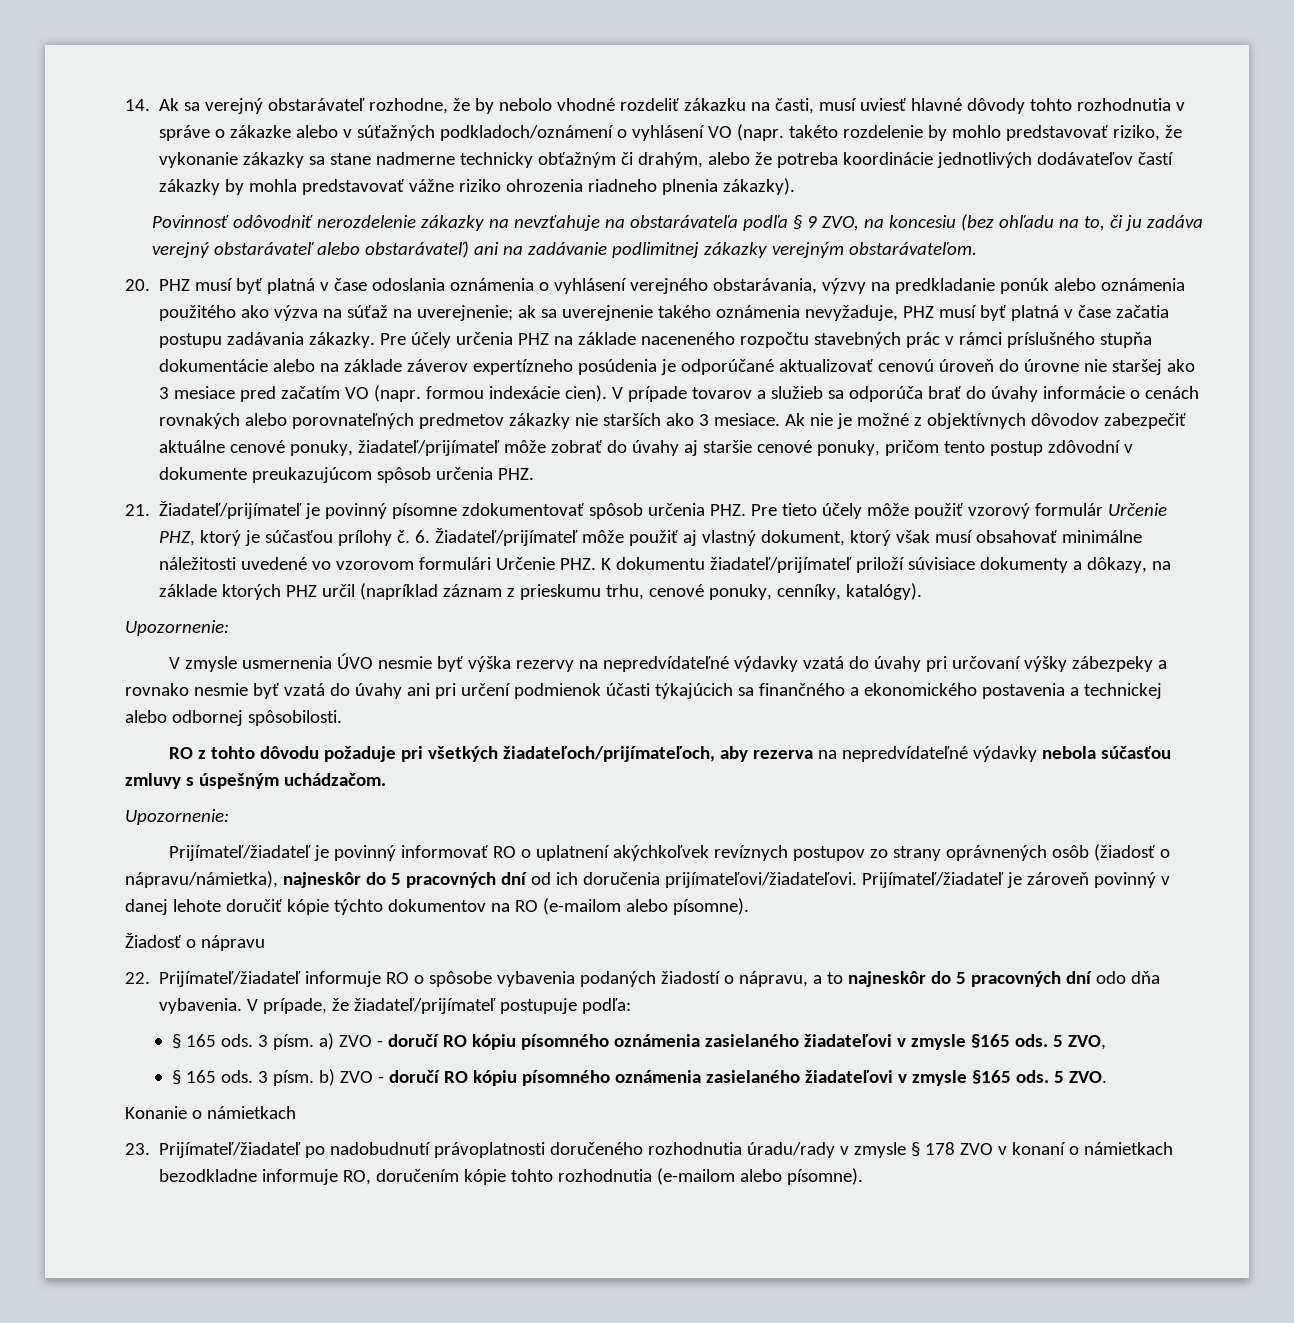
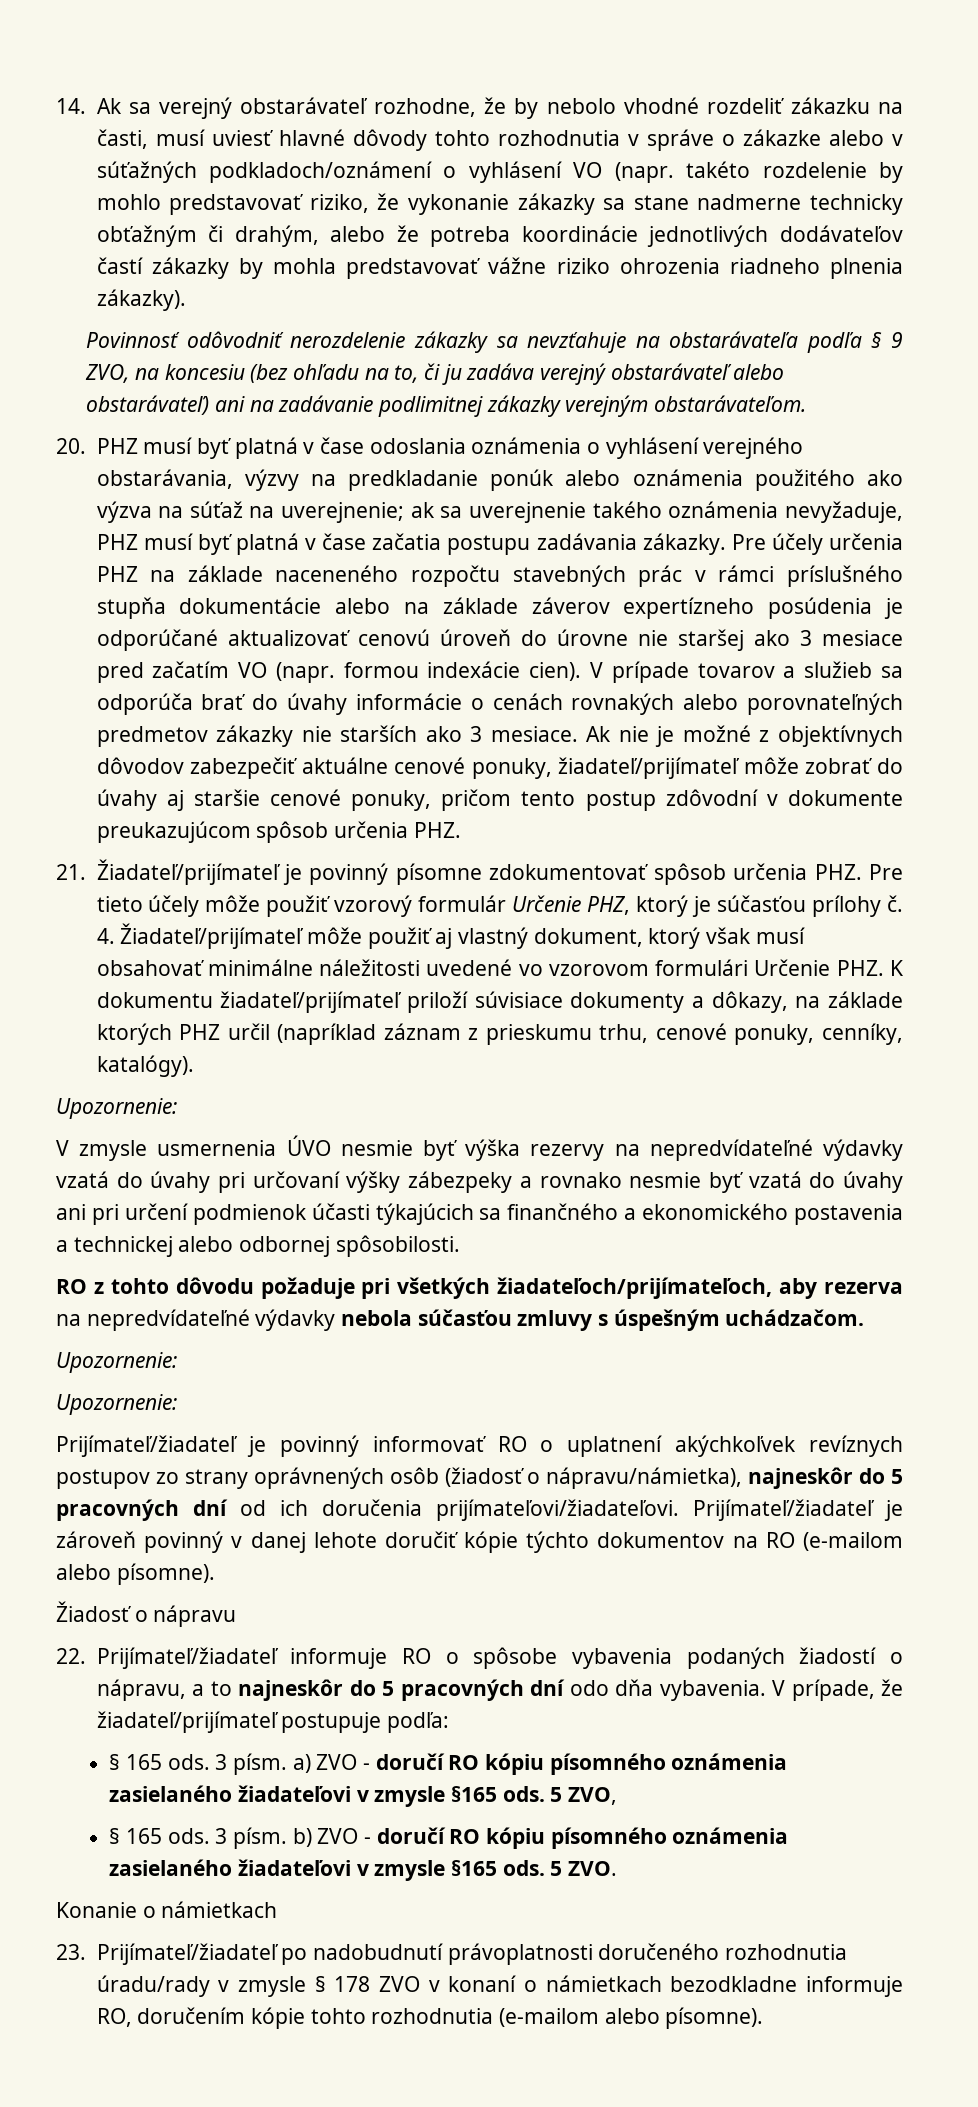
- Povinnosť odôvodniť nerozdelenie zákazky na nevzťahuje na obstarávateľa podľa § 9 ZVO, na koncesiu (bez ohľadu na to, či ju zadáva verejný obstarávateľ alebo obstarávateľ) ani na zadávanie podlimitnej zákazky verejným obstarávateľom.
+ Povinnosť odôvodniť nerozdelenie zákazky sa nevzťahuje na obstarávateľa podľa § 9 ZVO, na koncesiu (bez ohľadu na to, či ju zadáva verejný obstarávateľ alebo obstarávateľ) ani na zadávanie podlimitnej zákazky verejným obstarávateľom.
- 6. Žiadateľ/prijímateľ môže použiť aj vlastný dokument, ktorý však musí obsahovať minimálne náležitosti uvedené vo vzorovom formulári Určenie PHZ. K dokumentu žiadateľ/prijímateľ priloží súvisiace dokumenty a dôkazy, na základe ktorých PHZ určil (napríklad záznam z prieskumu trhu, cenové ponuky, cenníky, katalógy).
+ 4. Žiadateľ/prijímateľ môže použiť aj vlastný dokument, ktorý však musí obsahovať minimálne náležitosti uvedené vo vzorovom formulári Určenie PHZ. K dokumentu žiadateľ/prijímateľ priloží súvisiace dokumenty a dôkazy, na základe ktorých PHZ určil (napríklad záznam z prieskumu trhu, cenové ponuky, cenníky, katalógy).
  RO z tohto dôvodu požaduje pri všetkých žiadateľoch/prijímateľoch, aby rezerva na nepredvídateľné výdavky nebola súčasťou zmluvy s úspešným uchádzačom.
+ Upozornenie:

